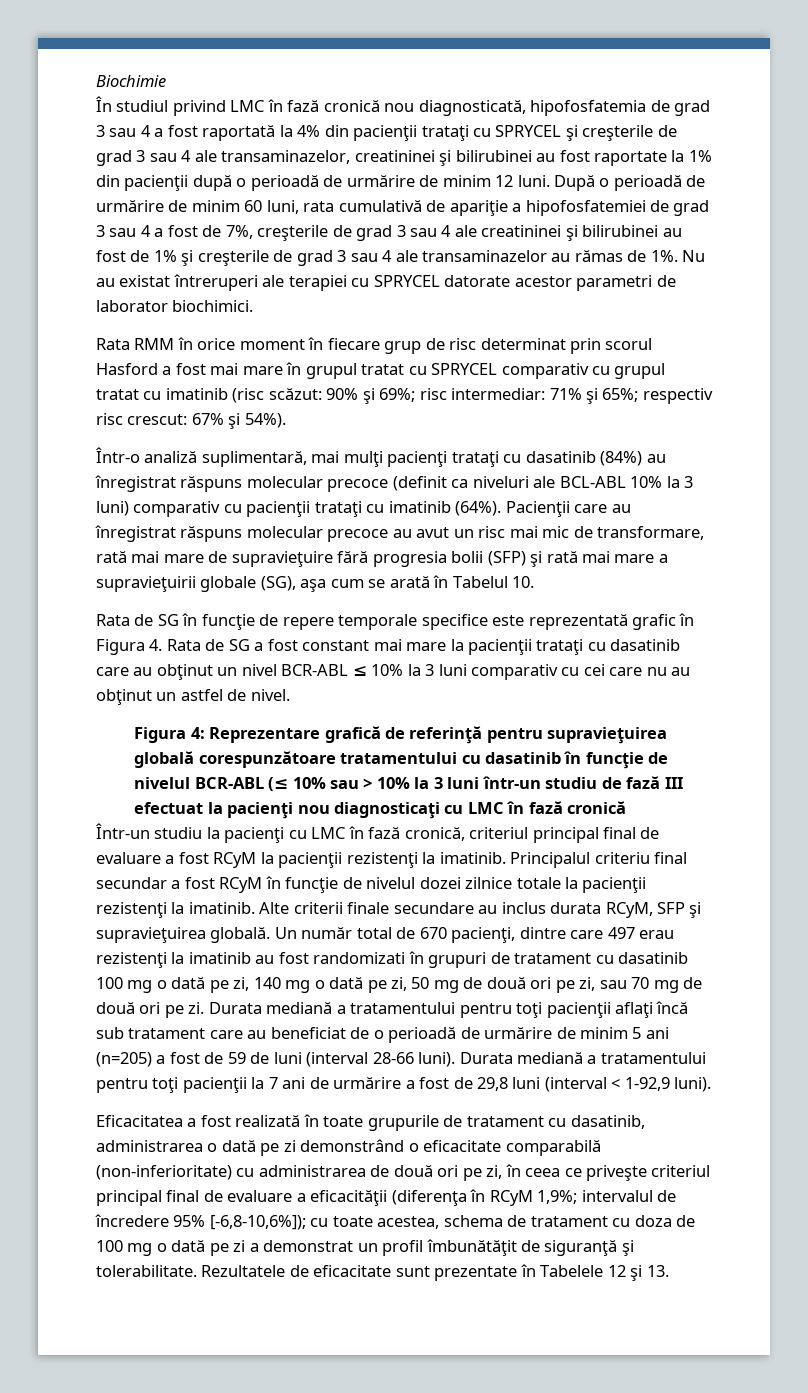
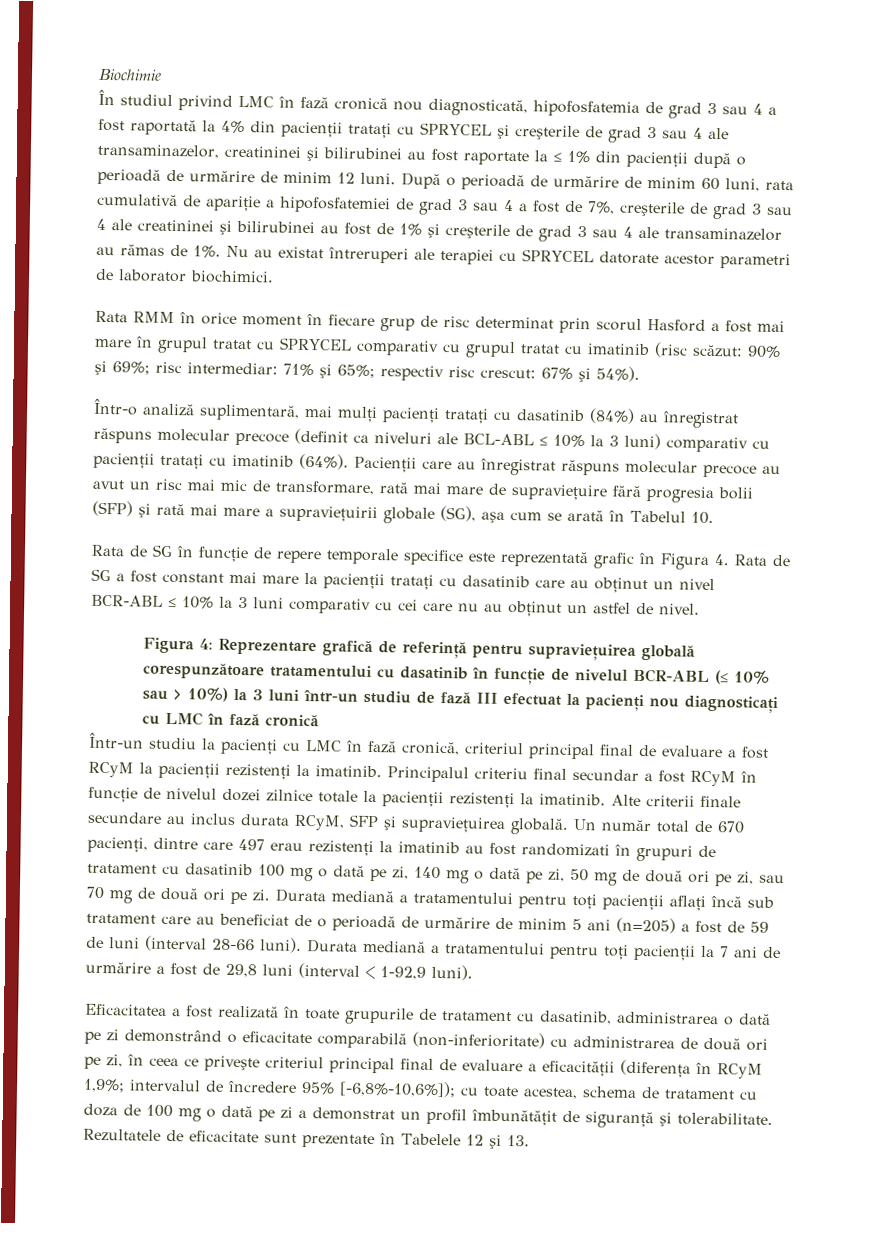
- În studiul privind LMC în fază cronică nou diagnosticată, hipofosfatemia de grad 3 sau 4 a fost raportată la 4% din pacienţii trataţi cu SPRYCEL şi creşterile de grad 3 sau 4 ale transaminazelor, creatininei şi bilirubinei au fost raportate la 1% din pacienţii după o perioadă de urmărire de minim 12 luni.
+ În studiul privind LMC în fază cronică nou diagnosticată, hipofosfatemia de grad 3 sau 4 a fost raportată la 4% din pacienţii trataţi cu SPRYCEL şi creşterile de grad 3 sau 4 ale transaminazelor, creatininei şi bilirubinei au fost raportate la ≤ 1% din pacienţii după o perioadă de urmărire de minim 12 luni.
- Într-o analiză suplimentară, mai mulţi pacienţi trataţi cu dasatinib (84%) au înregistrat răspuns molecular precoce (definit ca niveluri ale BCL-ABL 10% la 3 luni) comparativ cu pacienţii trataţi cu imatinib (64%).
+ Într-o analiză suplimentară, mai mulţi pacienţi trataţi cu dasatinib (84%) au înregistrat răspuns molecular precoce (definit ca niveluri ale BCL-ABL ≤ 10% la 3 luni) comparativ cu pacienţii trataţi cu imatinib (64%).
- Figura 4: Reprezentare grafică de referinţă pentru supravieţuirea globală corespunzătoare tratamentului cu dasatinib în funcţie de nivelul BCR-ABL (≤ 10% sau > 10% la 3 luni într-un studiu de fază III efectuat la pacienţi nou diagnosticaţi cu LMC în fază cronică
+ Figura 4: Reprezentare grafică de referinţă pentru supravieţuirea globală corespunzătoare tratamentului cu dasatinib în funcţie de nivelul BCR-ABL (≤ 10% sau > 10%) la 3 luni într-un studiu de fază III efectuat la pacienţi nou diagnosticaţi cu LMC în fază cronică
- intervalul de încredere 95% [-6,8-10,6%]);
+ intervalul de încredere 95% [-6,8%-10,6%]);

